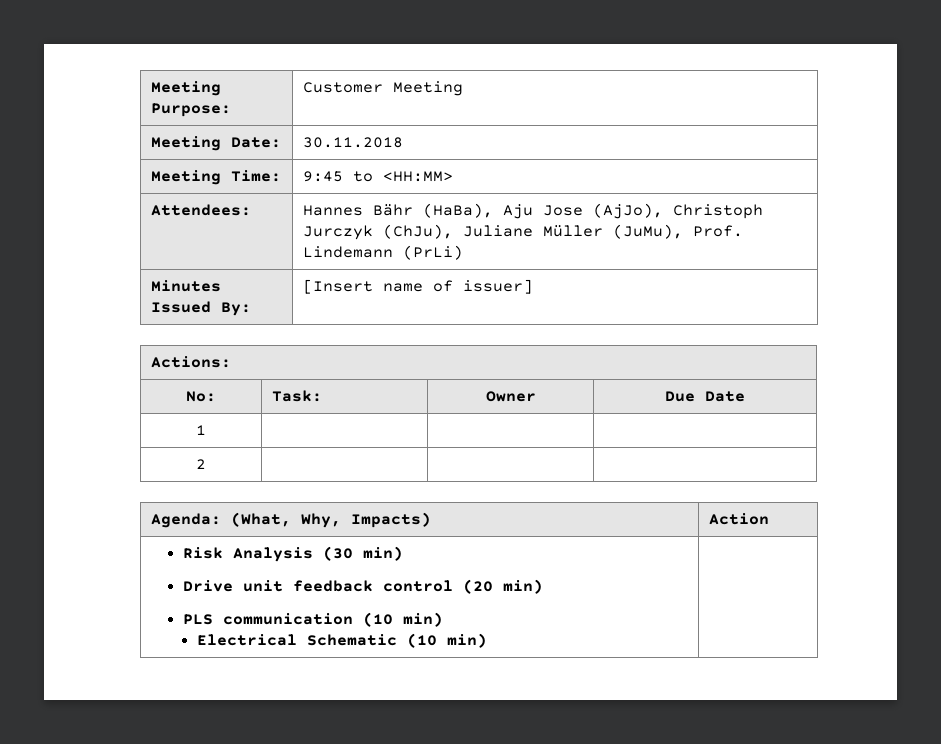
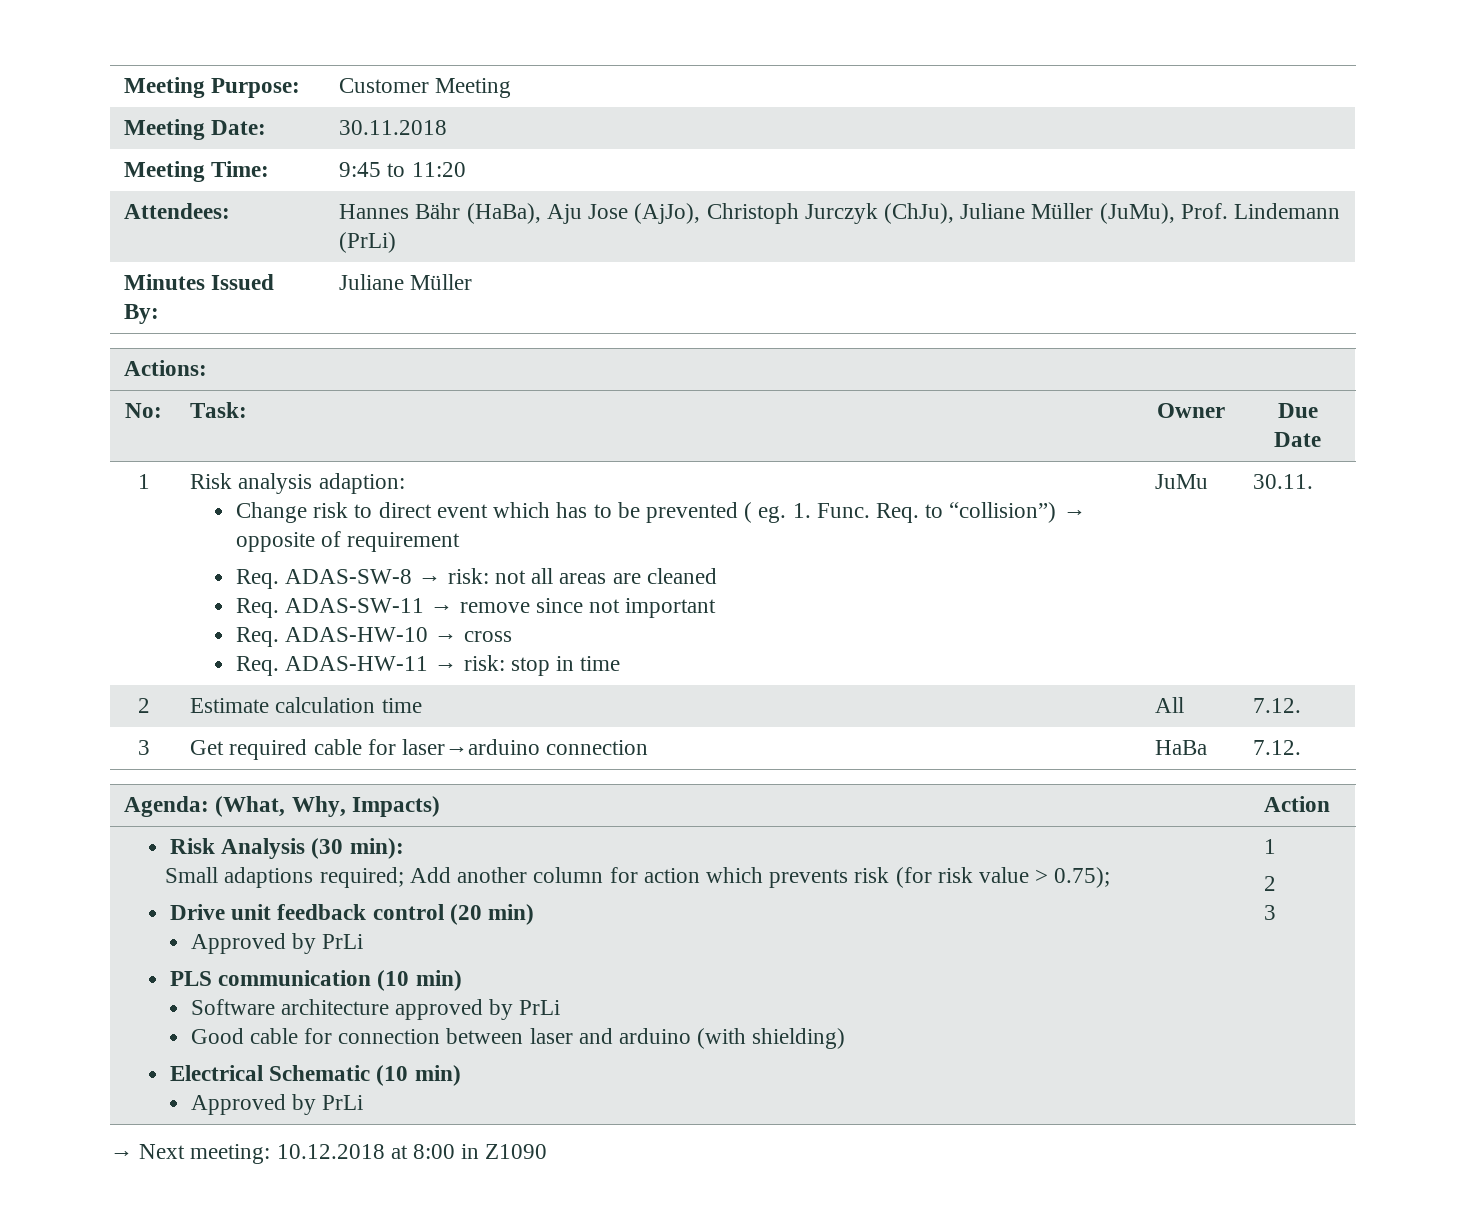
- Meeting Time: | 9:45 to <HH:MM>
+ Meeting Time: | 9:45 to 11:20
- Minutes Issued By: | [Insert name of issuer]
+ Minutes Issued By: | Juliane Müller
- 2 | | |
+ Risk analysis adaption:
+ Change risk to direct event which has to be prevented ( eg. 1. Func. Req. to “collision”) → opposite of requirement
+ Req. ADAS-SW-8 → risk: not all areas are cleaned
+ Req. ADAS-SW-11 → remove since not important
+ Req. ADAS-HW-10 → cross
+ Req. ADAS-HW-11 → risk: stop in time | JuMu | 30.11.
+ 2 | Estimate calculation time | All | 7.12.
+ 3 | Get required cable for laser→arduino connection | HaBa | 7.12.
- Risk Analysis (30 min)
+ Risk Analysis (30 min):
+ Small adaptions required; Add another column for action which prevents risk (for risk value > 0.75);
  Drive unit feedback control (20 min)
+ Approved by PrLi
+ Software architecture approved by PrLi
+ Good cable for connection between laser and arduino (with shielding)
  Electrical Schematic (10 min)
+ Approved by PrLi | 1
+ 2
+ 3
+ → Next meeting: 10.12.2018 at 8:00 in Z1090

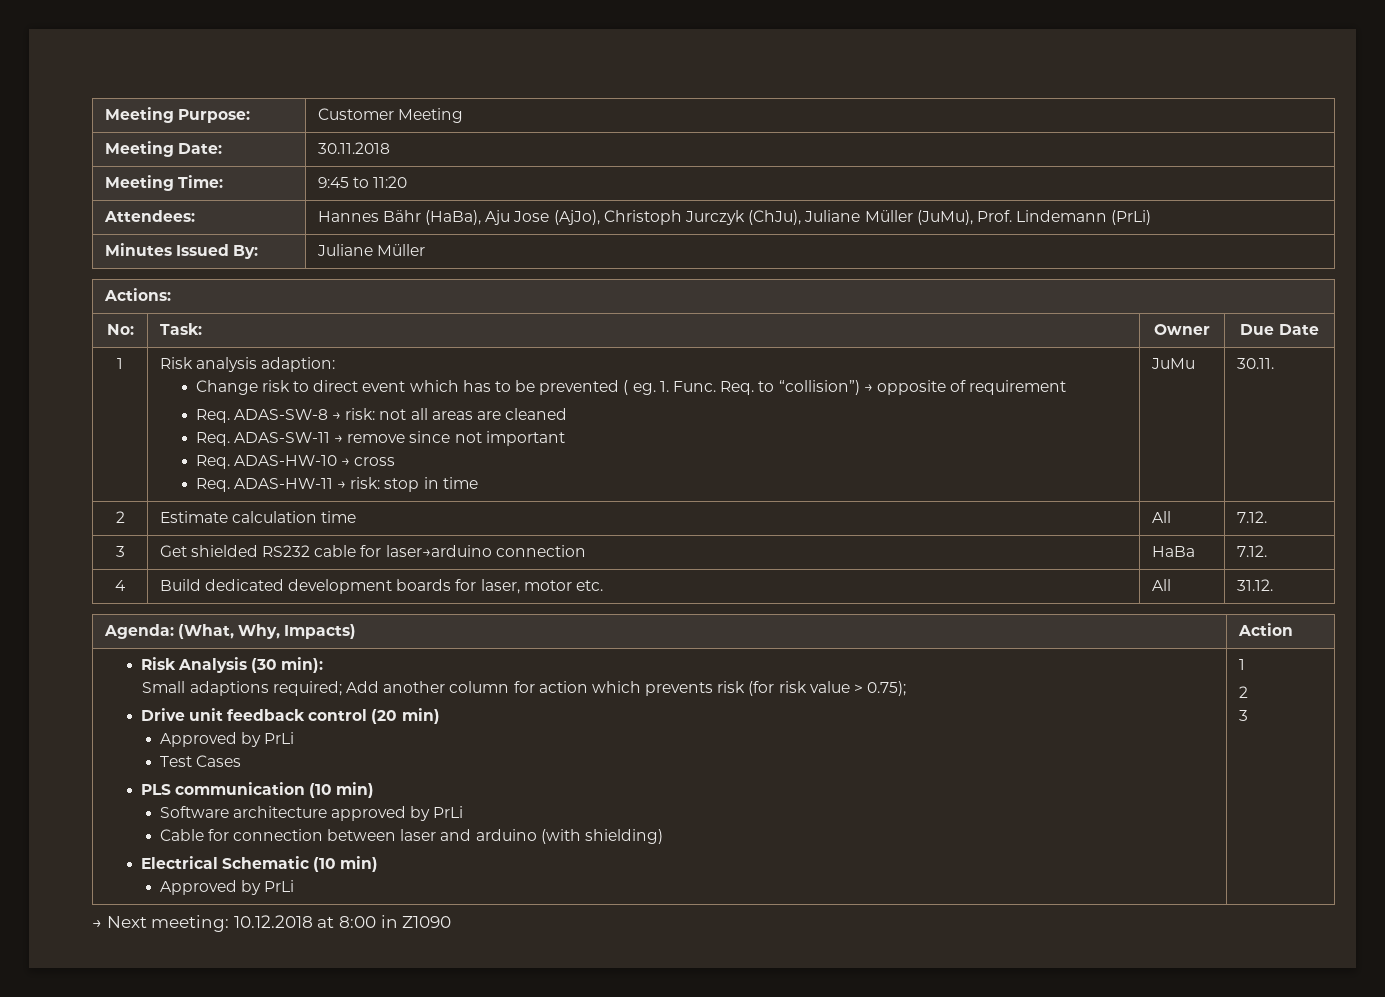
- 3 | Get required cable for laser→arduino connection | HaBa | 7.12.
+ 3 | Get shielded RS232 cable for laser→arduino connection | HaBa | 7.12.
+ 4 | Build dedicated development boards for laser, motor etc. | All | 31.12.
+ Test Cases
- Good cable for connection between laser and arduino (with shielding)
+ Cable for connection between laser and arduino (with shielding)

